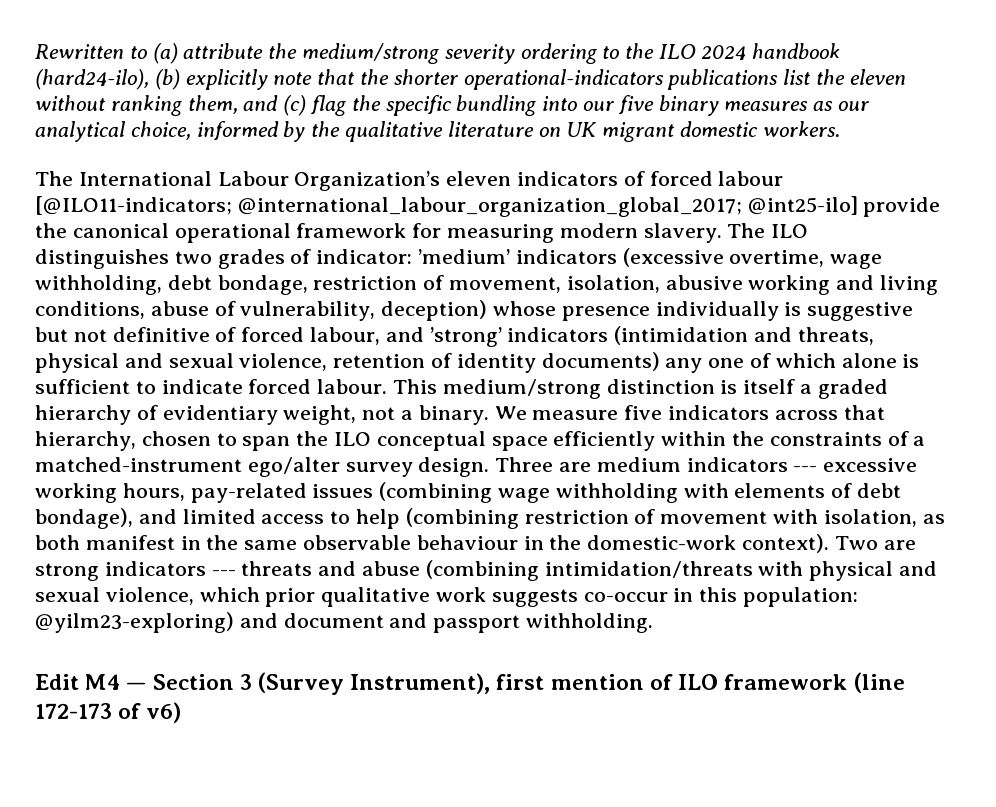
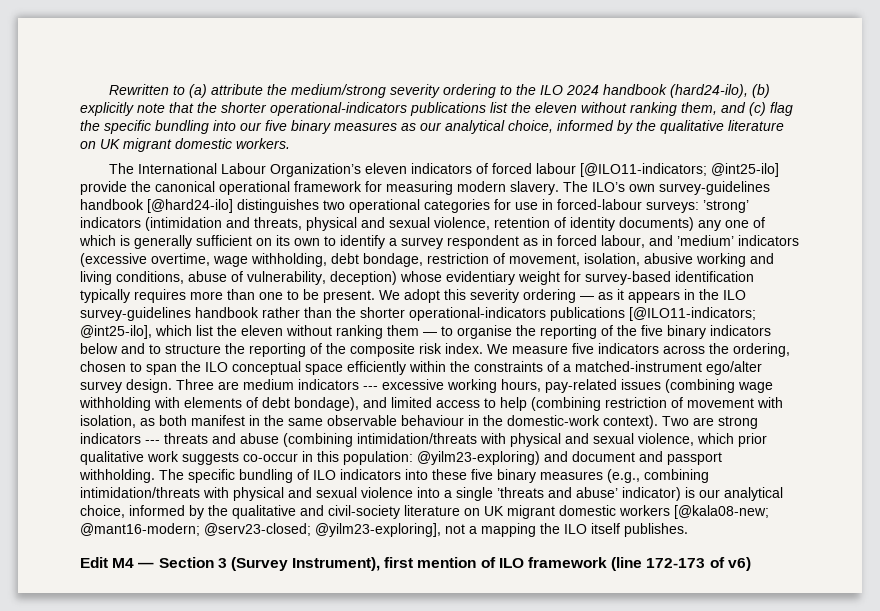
- The International Labour Organization’s eleven indicators of forced labour [@ILO11-indicators; @international_labour_organization_global_2017; @int25-ilo] provide the canonical operational framework for measuring modern slavery.
+ The International Labour Organization’s eleven indicators of forced labour [@ILO11-indicators; @int25-ilo] provide the canonical operational framework for measuring modern slavery.
- The ILO distinguishes two grades of indicator: ’medium’ indicators (excessive overtime, wage withholding, debt bondage, restriction of movement, isolation, abusive working and living conditions, abuse of vulnerability, deception) whose presence individually is suggestive but not definitive of forced labour, and ’strong’ indicators (intimidation and threats, physical and sexual violence, retention of identity documents) any one of which alone is sufficient to indicate forced labour. This medium/strong distinction is itself a graded hierarchy of evidentiary weight, not a binary.
+ The ILO’s own survey-guidelines handbook [@hard24-ilo] distinguishes two operational categories for use in forced-labour surveys: ’strong’ indicators (intimidation and threats, physical and sexual violence, retention of identity documents) any one of which is generally sufficient on its own to identify a survey respondent as in forced labour, and ’medium’ indicators (excessive overtime, wage withholding, debt bondage, restriction of movement, isolation, abusive working and living conditions, abuse of vulnerability, deception) whose evidentiary weight for survey-based identification typically requires more than one to be present. We adopt this severity ordering — as it appears in the ILO survey-guidelines handbook rather than the shorter operational-indicators publications [@ILO11-indicators; @int25-ilo], which list the eleven without ranking them — to organise the reporting of the five binary indicators below and to structure the reporting of the composite risk index.
- We measure five indicators across that hierarchy, chosen to span the ILO conceptual space efficiently within the constraints of a matched-instrument ego/alter survey design.
+ We measure five indicators across the ordering, chosen to span the ILO conceptual space efficiently within the constraints of a matched-instrument ego/alter survey design.
+ The specific bundling of ILO indicators into these five binary measures (e.g., combining intimidation/threats with physical and sexual violence into a single ’threats and abuse’ indicator) is our analytical choice, informed by the qualitative and civil-society literature on UK migrant domestic workers [@kala08-new; @mant16-modern; @serv23-closed; @yilm23-exploring], not a mapping the ILO itself publishes.

